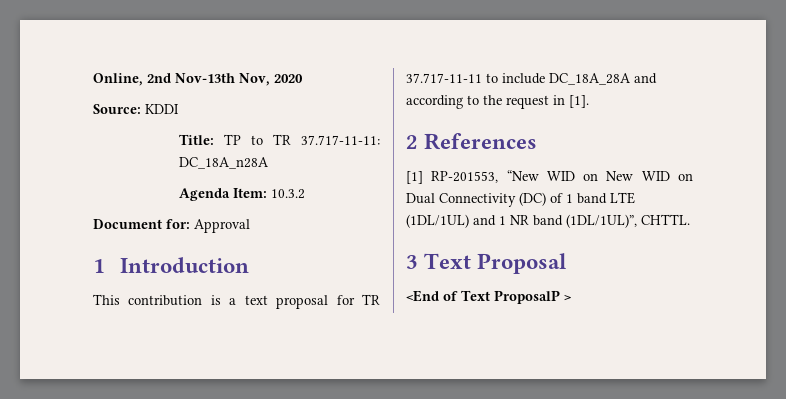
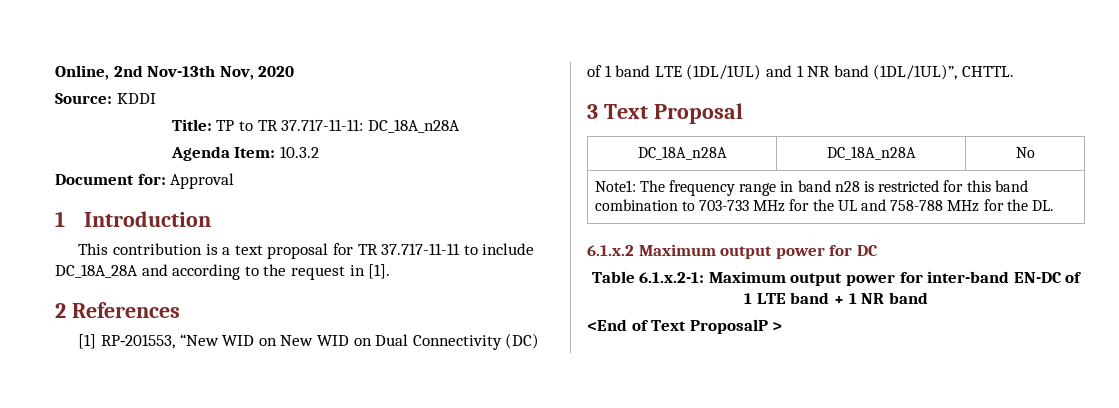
+ DC_18A_n28A | DC_18A_n28A | No
+ Note1: The frequency range in band n28 is restricted for this band combination to 703-733 MHz for the UL and 758-788 MHz for the DL.
+ 6.1.x.2 Maximum output power for DC
+ Table 6.1.x.2-1: Maximum output power for inter-band EN-DC of 1 LTE band + 1 NR band

